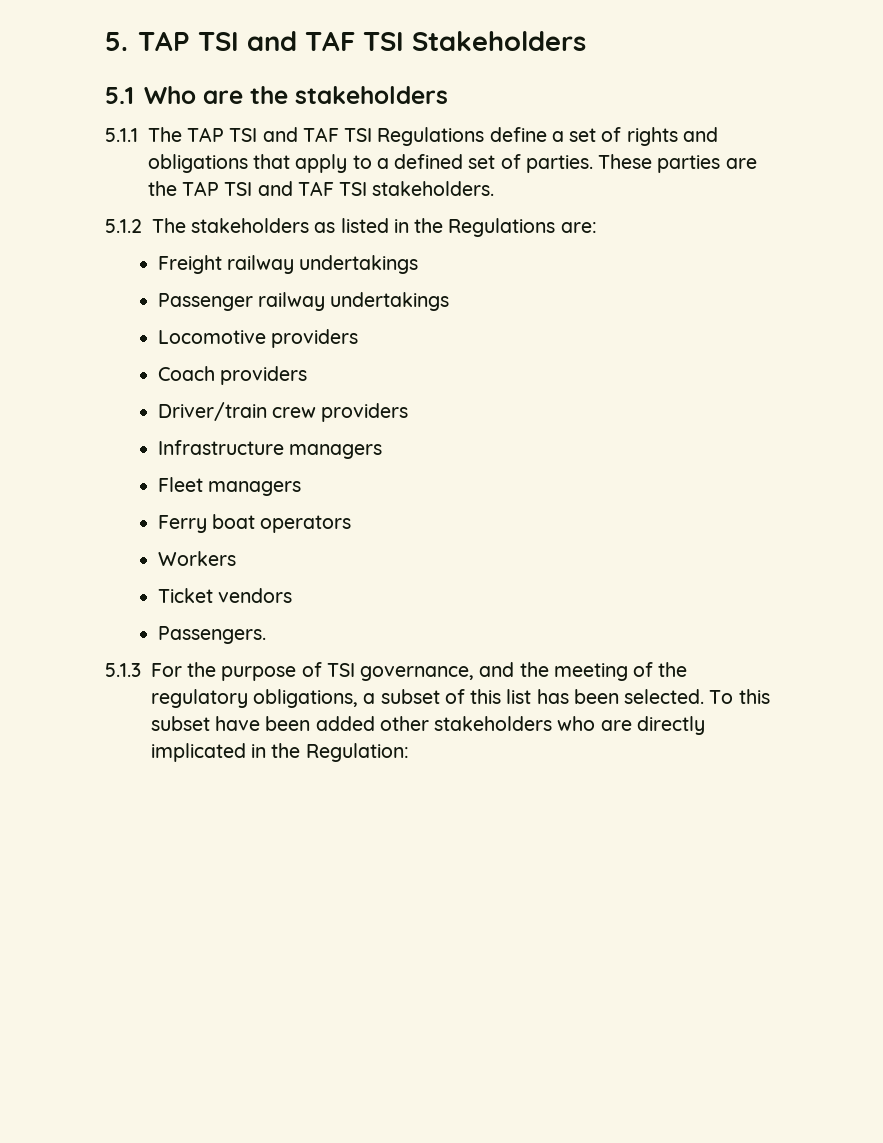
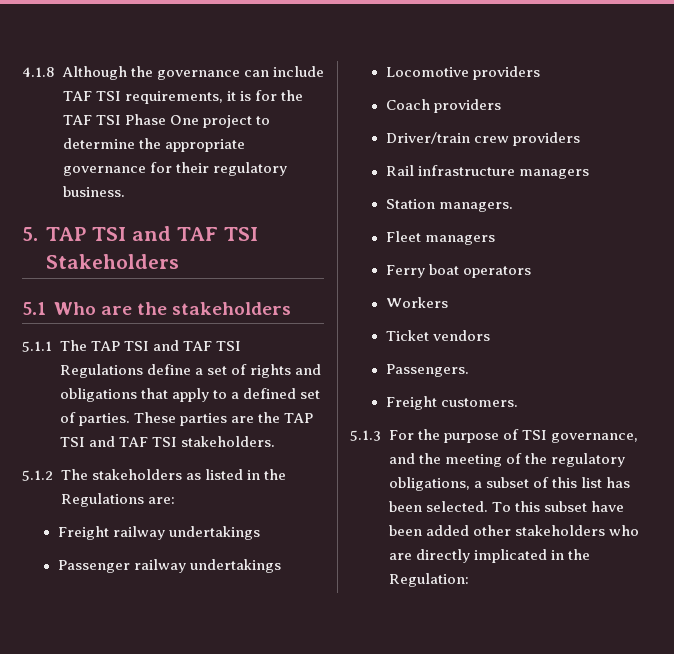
+ 4.1.8 Although the governance can include TAF TSI requirements, it is for the TAF TSI Phase One project to determine the appropriate governance for their regulatory business.
- Infrastructure managers
+ Rail infrastructure managers
+ Station managers.
+ Freight customers.

